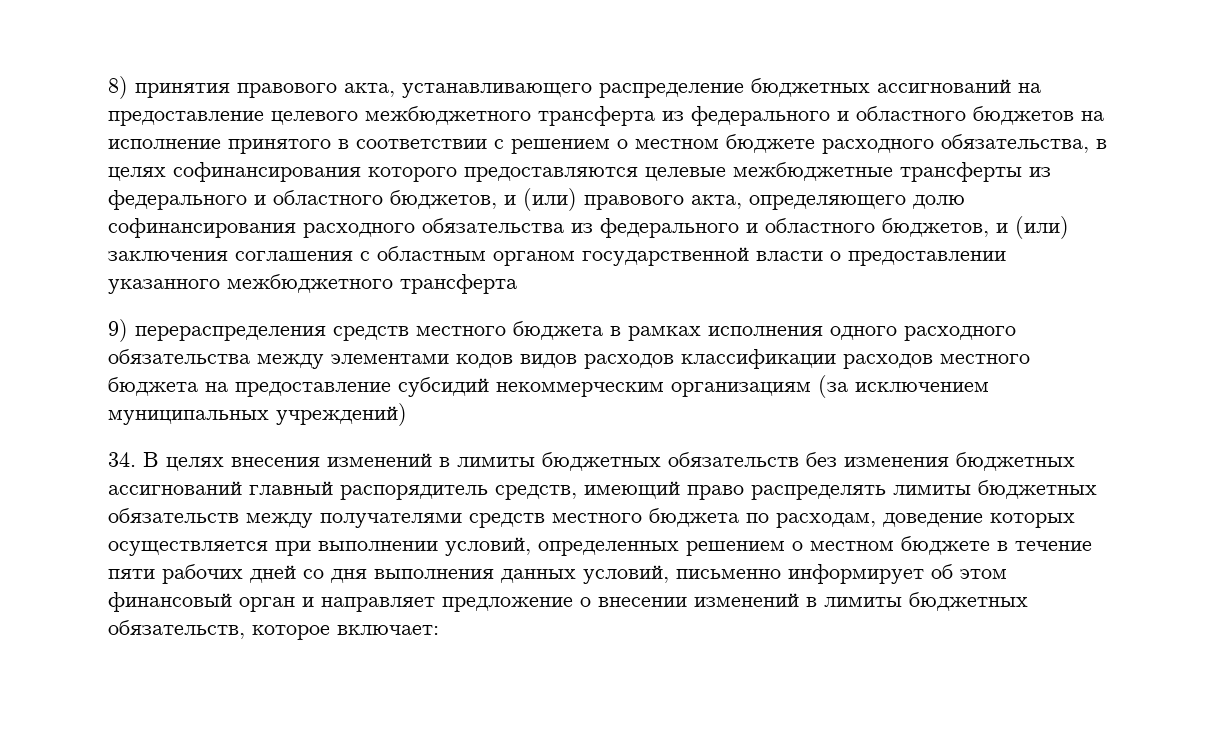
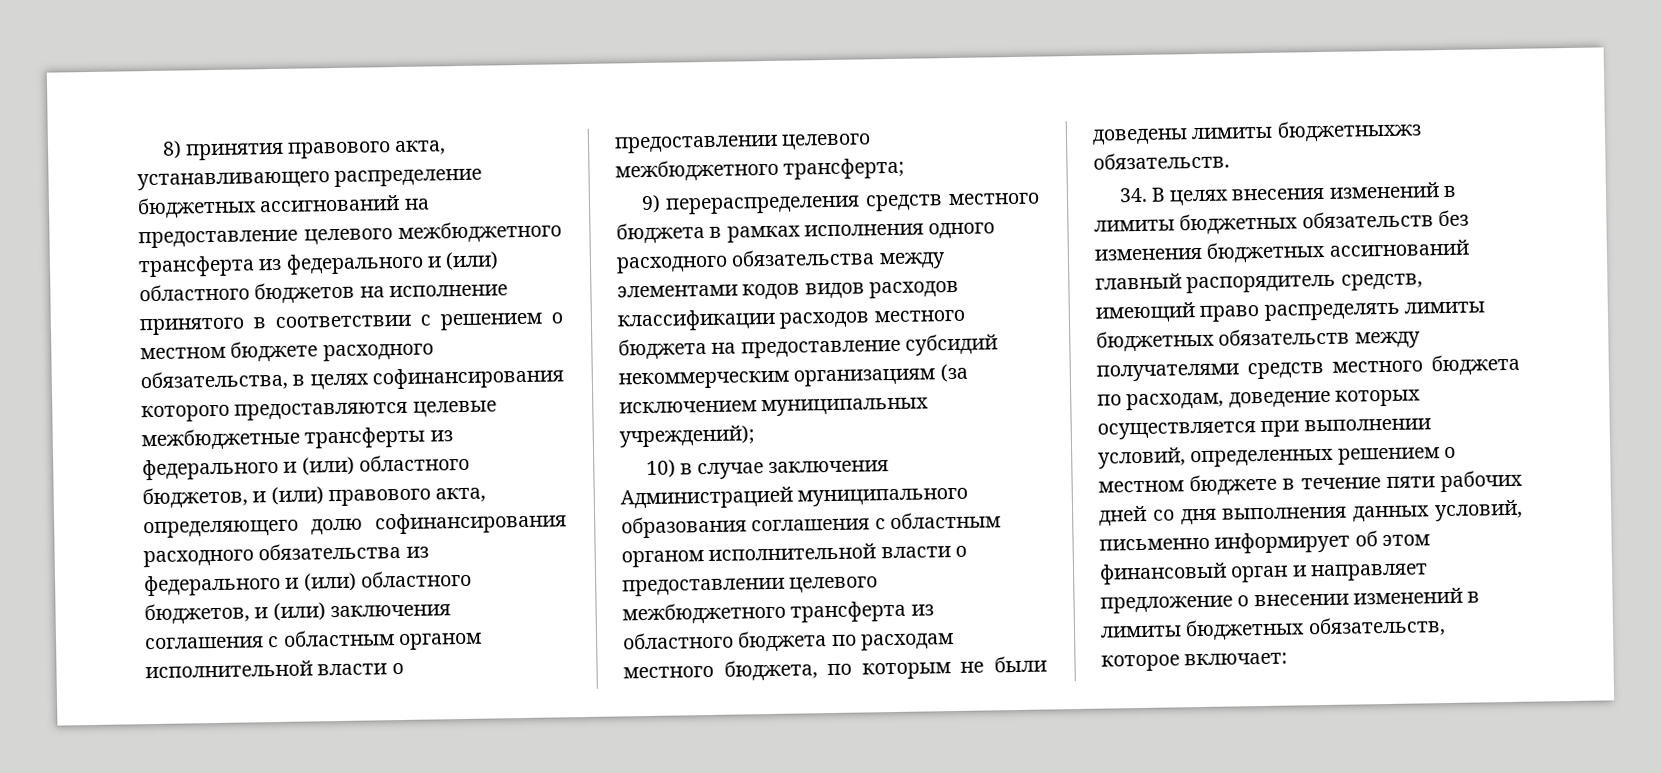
- 8) принятия правового акта, устанавливающего распределение бюджетных ассигнований на предоставление целевого межбюджетного трансферта из федерального и областного бюджетов на исполнение принятого в соответствии с решением о местном бюджете расходного обязательства, в целях софинансирования которого предоставляются целевые межбюджетные трансферты из федерального и областного бюджетов, и (или) правового акта, определяющего долю софинансирования расходного обязательства из федерального и областного бюджетов, и (или) заключения соглашения с областным органом государственной власти о предоставлении указанного межбюджетного трансферта
+ 8) принятия правового акта, устанавливающего распределение бюджетных ассигнований на предоставление целевого межбюджетного трансферта из федерального и (или) областного бюджетов на исполнение принятого в соответствии с решением о местном бюджете расходного обязательства, в целях софинансирования которого предоставляются целевые межбюджетные трансферты из федерального и (или) областного бюджетов, и (или) правового акта, определяющего долю софинансирования расходного обязательства из федерального и (или) областного бюджетов, и (или) заключения соглашения с областным органом исполнительной власти о предоставлении целевого межбюджетного трансферта;
- 9) перераспределения средств местного бюджета в рамках исполнения одного расходного обязательства между элементами кодов видов расходов классификации расходов местного бюджета на предоставление субсидий некоммерческим организациям (за исключением муниципальных учреждений)
+ 9) перераспределения средств местного бюджета в рамках исполнения одного расходного обязательства между элементами кодов видов расходов классификации расходов местного бюджета на предоставление субсидий некоммерческим организациям (за исключением муниципальных учреждений);
+ 10) в случае заключения Администрацией муниципального образования соглашения с областным органом исполнительной власти о предоставлении целевого межбюджетного трансферта из областного бюджета по расходам местного бюджета, по которым не были доведены лимиты бюджетныхжз обязательств.

